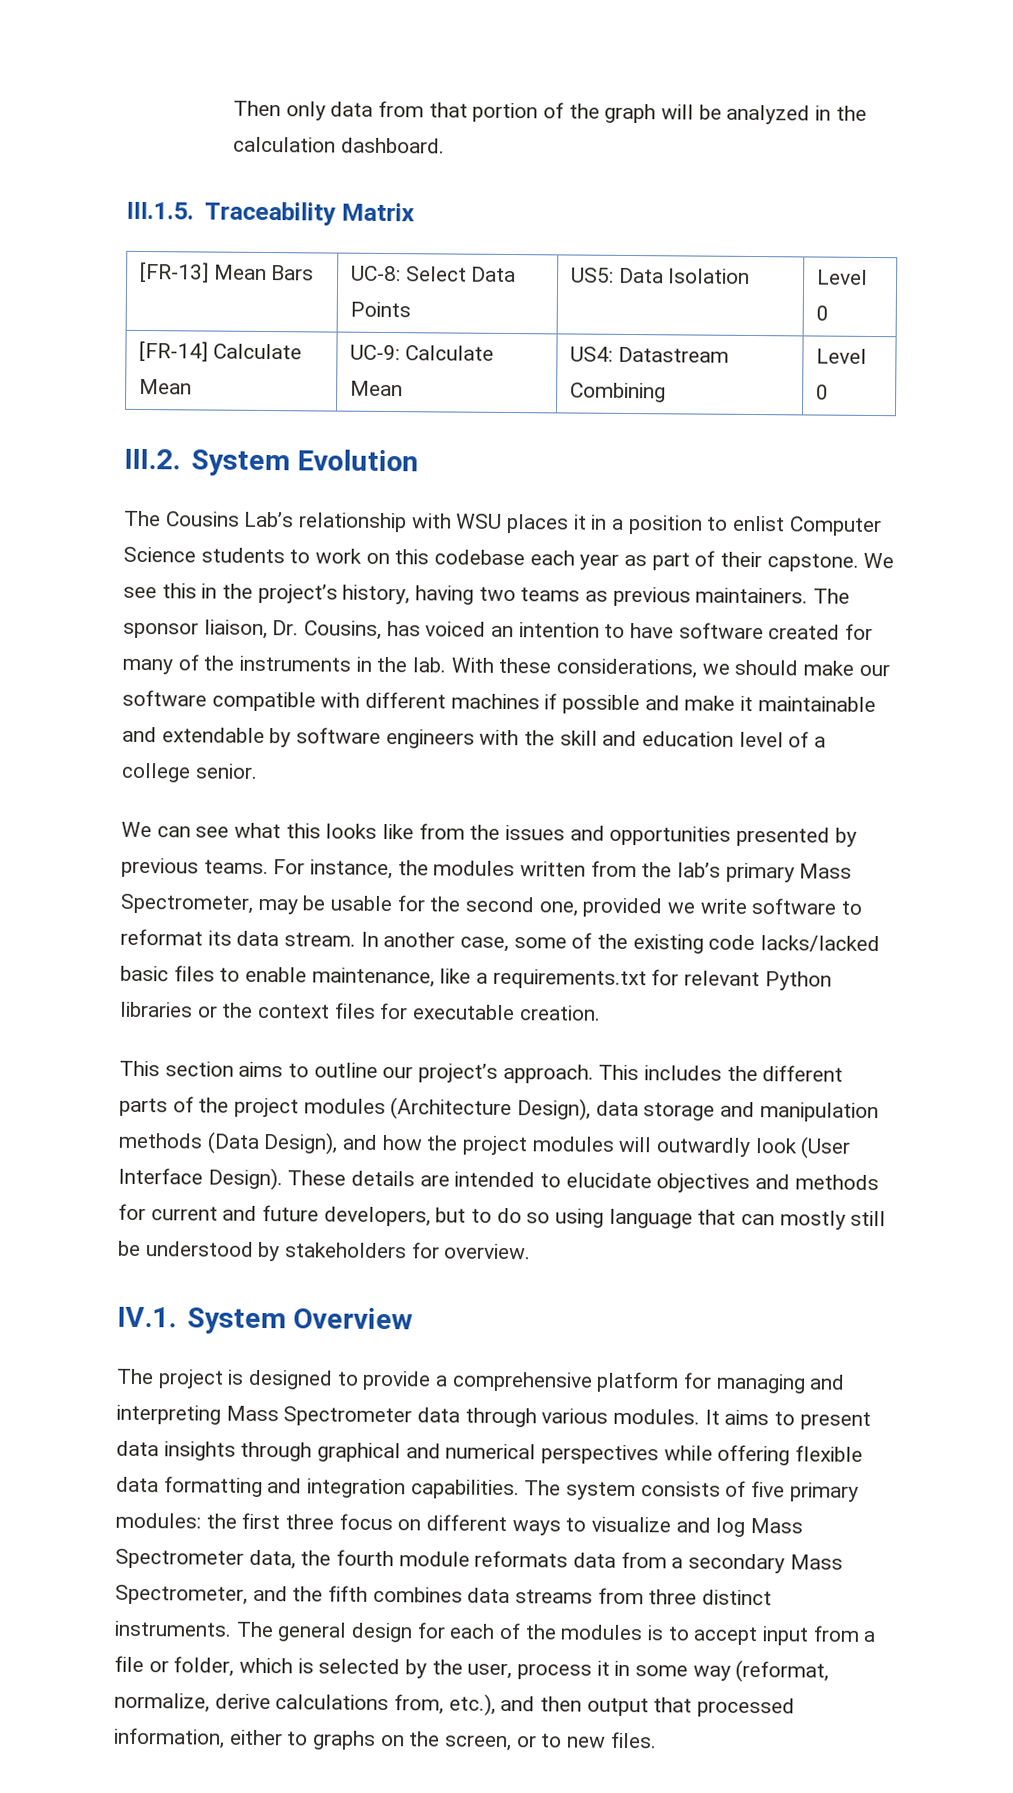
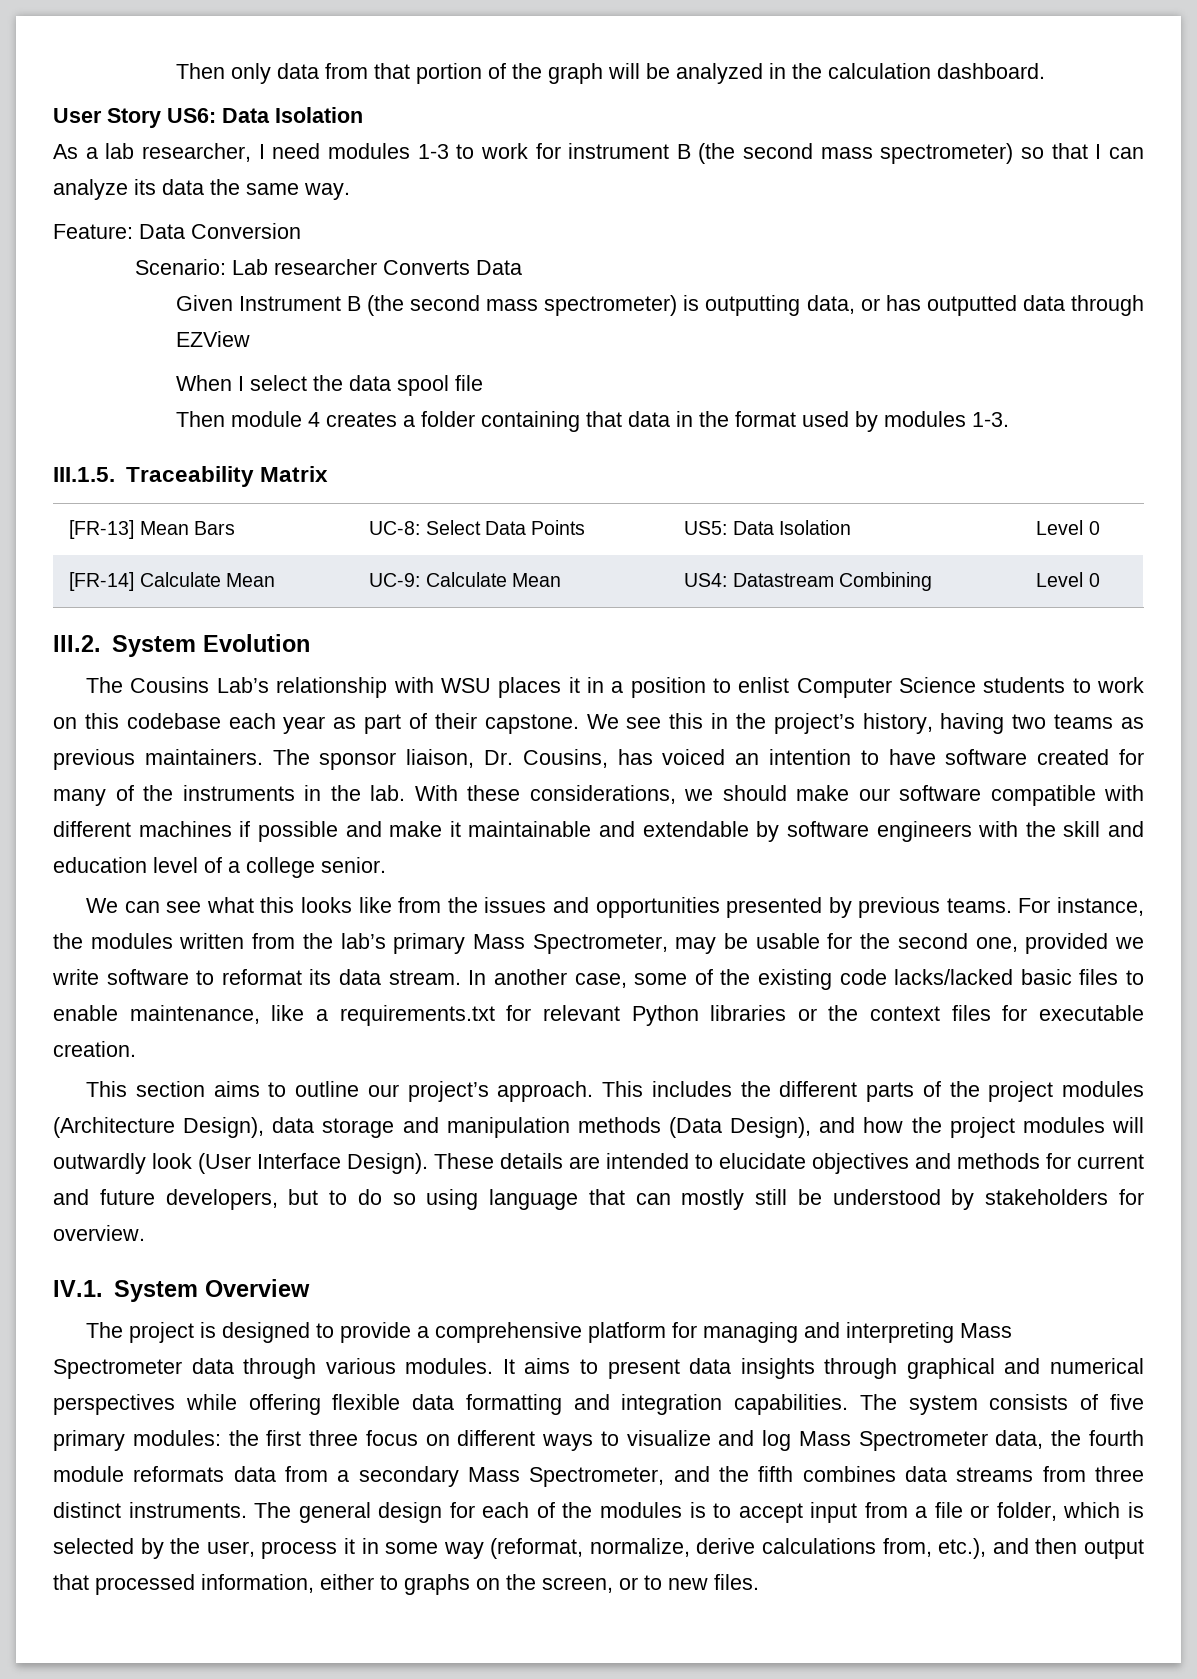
+ User Story US6: Data Isolation
+ As a lab researcher, I need modules 1-3 to work for instrument B (the second mass spectrometer) so that I can analyze its data the same way.
+ Feature: Data Conversion
+ Scenario: Lab researcher Converts Data
+ Given Instrument B (the second mass spectrometer) is outputting data, or has outputted data through EZView
+ When I select the data spool file
+ Then module 4 creates a folder containing that data in the format used by modules 1-3.

